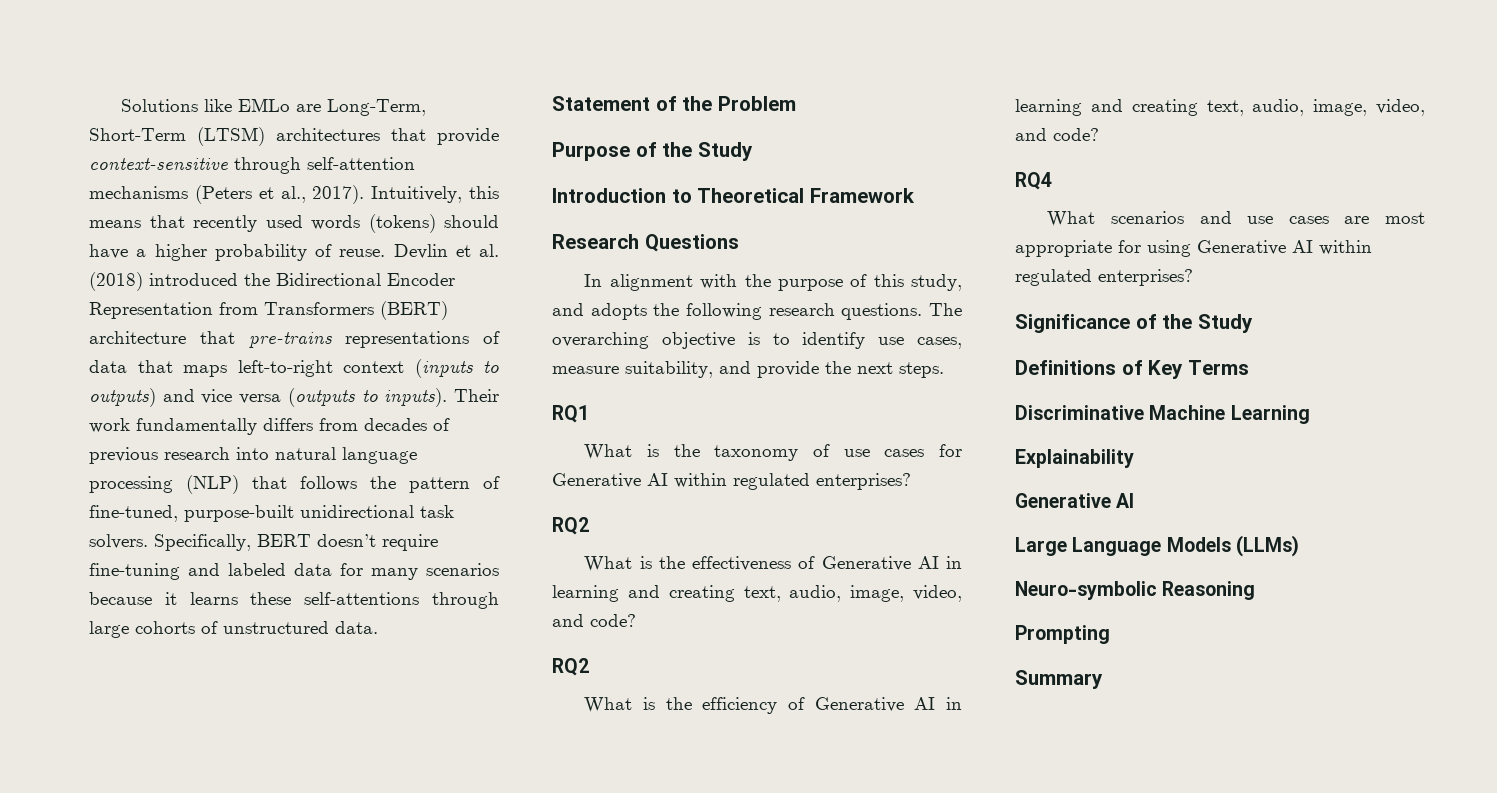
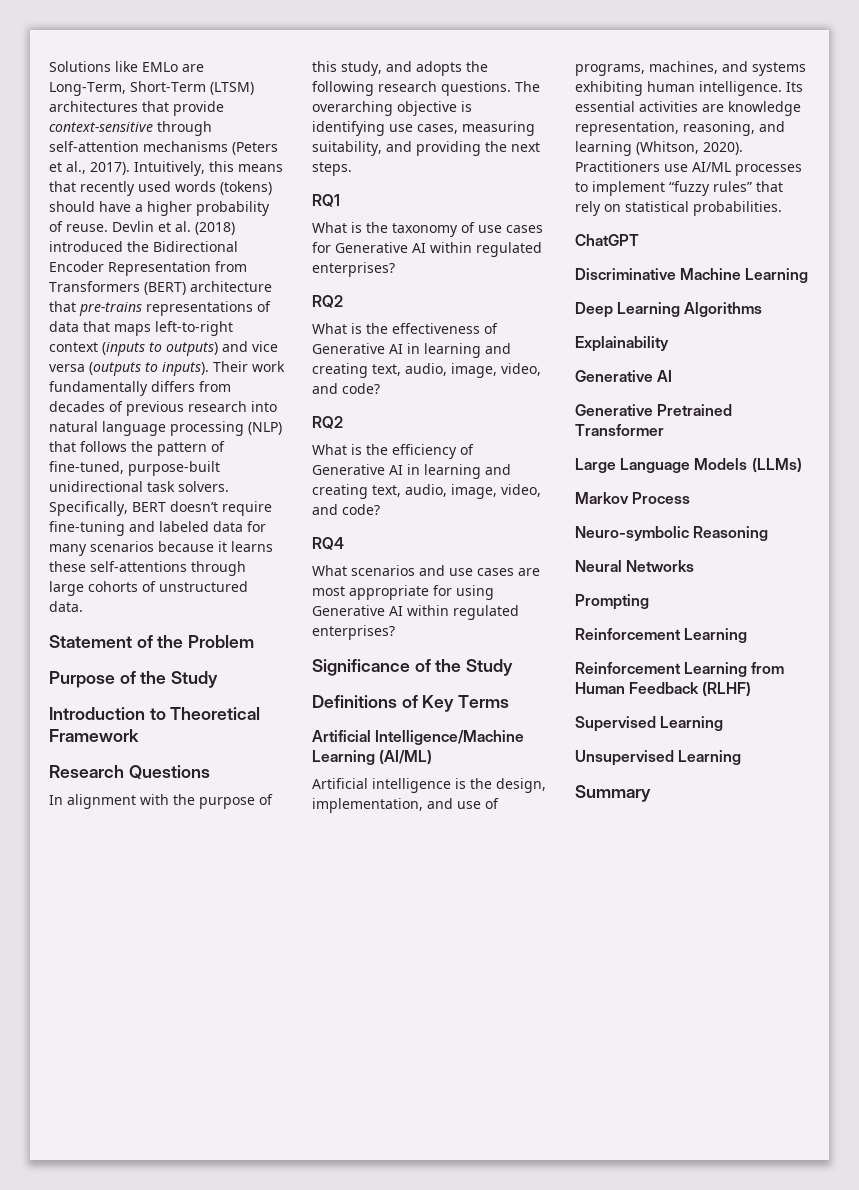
- The overarching objective is to identify use cases, measure suitability, and provide the next steps.
+ The overarching objective is identifying use cases, measuring suitability, and providing the next steps.
+ Artificial Intelligence/Machine Learning (AI/ML)
+ Artificial intelligence is the design, implementation, and use of programs, machines, and systems exhibiting human intelligence. Its essential activities are knowledge representation, reasoning, and learning (Whitson, 2020). Practitioners use AI/ML processes to implement “fuzzy rules” that rely on statistical probabilities.
+ ChatGPT
+ Deep Learning Algorithms
+ Generative Pretrained Transformer
+ Markov Process
+ Neural Networks
  Prompting
+ Reinforcement Learning
+ Reinforcement Learning from Human Feedback (RLHF)
+ Supervised Learning
+ Unsupervised Learning

